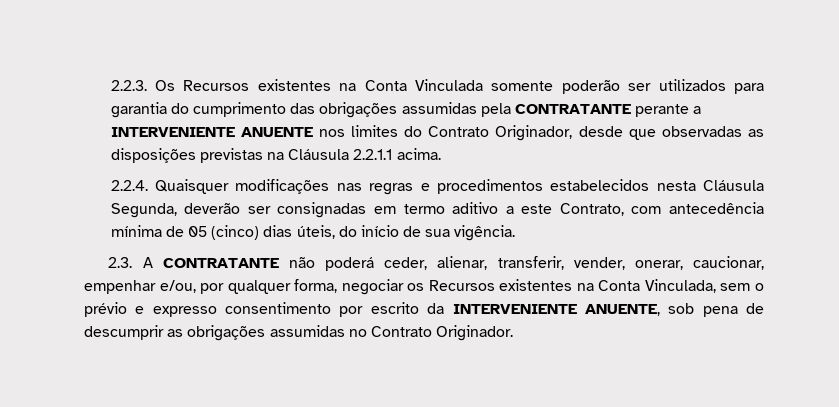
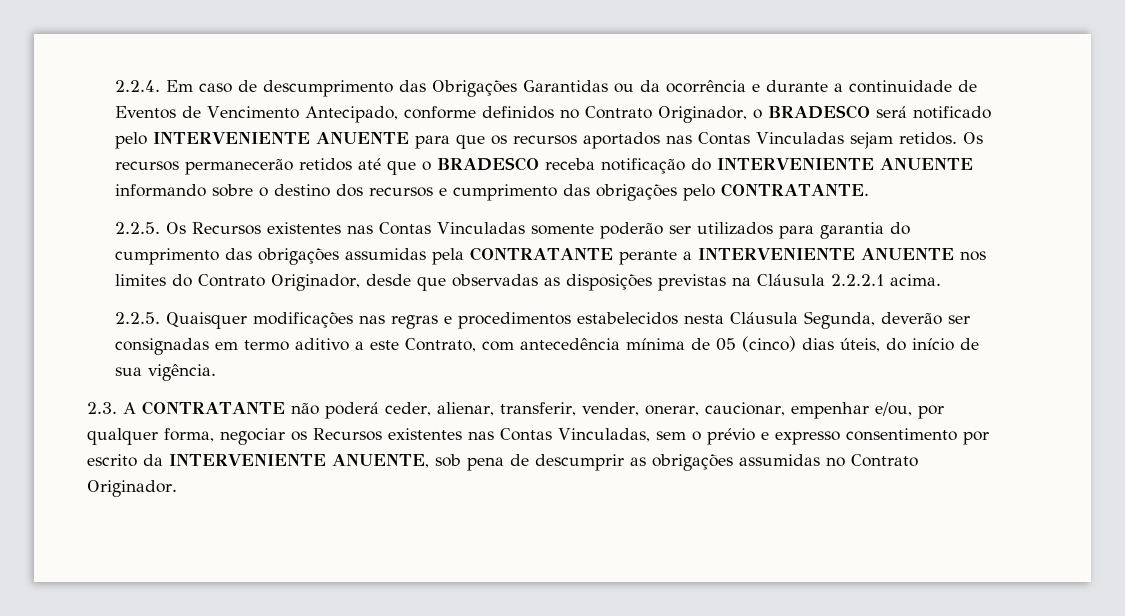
- 2.2.3. Os Recursos existentes na Conta Vinculada somente poderão ser utilizados para garantia do cumprimento das obrigações assumidas pela CONTRATANTE perante a INTERVENIENTE ANUENTE nos limites do Contrato Originador, desde que observadas as disposições previstas na Cláusula 2.2.1.1 acima.
+ 2.2.4. Em caso de descumprimento das Obrigações Garantidas ou da ocorrência e durante a continuidade de Eventos de Vencimento Antecipado, conforme definidos no Contrato Originador, o BRADESCO será notificado pelo INTERVENIENTE ANUENTE para que os recursos aportados nas Contas Vinculadas sejam retidos. Os recursos permanecerão retidos até que o BRADESCO receba notificação do INTERVENIENTE ANUENTE informando sobre o destino dos recursos e cumprimento das obrigações pelo CONTRATANTE.
+ 2.2.5. Os Recursos existentes nas Contas Vinculadas somente poderão ser utilizados para garantia do cumprimento das obrigações assumidas pela CONTRATANTE perante a INTERVENIENTE ANUENTE nos limites do Contrato Originador, desde que observadas as disposições previstas na Cláusula 2.2.2.1 acima.
- 2.2.4. Quaisquer modificações nas regras e procedimentos estabelecidos nesta Cláusula Segunda, deverão ser consignadas em termo aditivo a este Contrato, com antecedência mínima de 05 (cinco) dias úteis, do início de sua vigência.
+ 2.2.5. Quaisquer modificações nas regras e procedimentos estabelecidos nesta Cláusula Segunda, deverão ser consignadas em termo aditivo a este Contrato, com antecedência mínima de 05 (cinco) dias úteis, do início de sua vigência.
- 2.3. A CONTRATANTE não poderá ceder, alienar, transferir, vender, onerar, caucionar, empenhar e/ou, por qualquer forma, negociar os Recursos existentes na Conta Vinculada, sem o prévio e expresso consentimento por escrito da INTERVENIENTE ANUENTE, sob pena de descumprir as obrigações assumidas no Contrato Originador.
+ 2.3. A CONTRATANTE não poderá ceder, alienar, transferir, vender, onerar, caucionar, empenhar e/ou, por qualquer forma, negociar os Recursos existentes nas Contas Vinculadas, sem o prévio e expresso consentimento por escrito da INTERVENIENTE ANUENTE, sob pena de descumprir as obrigações assumidas no Contrato Originador.

